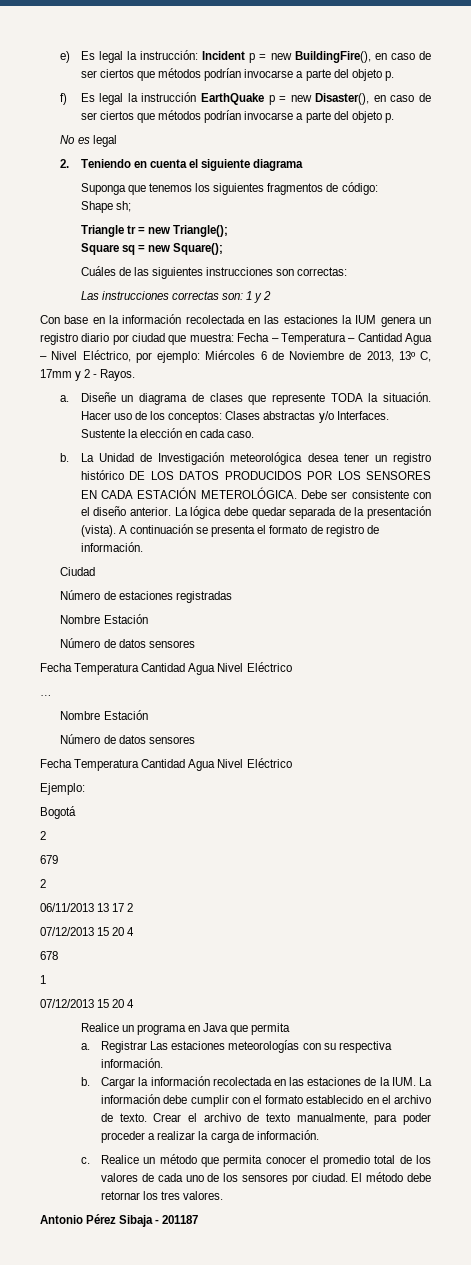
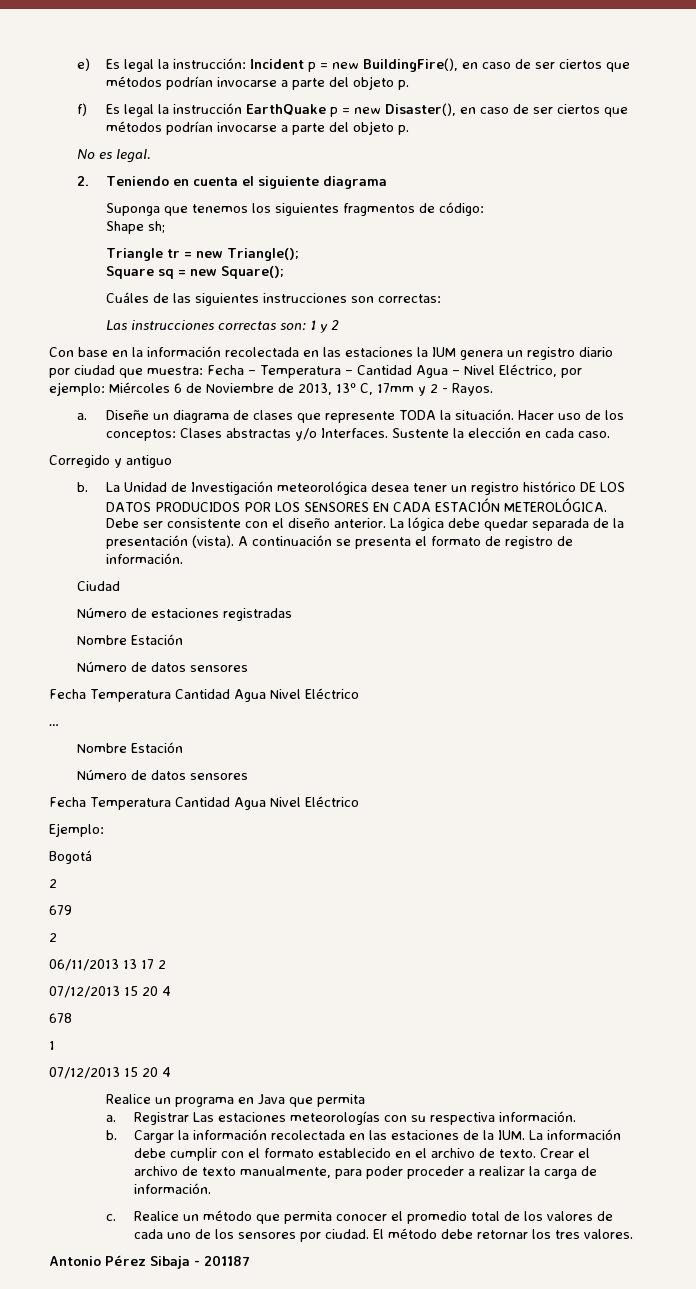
- No es legal
+ No es legal.
+ Corregido y antiguo

